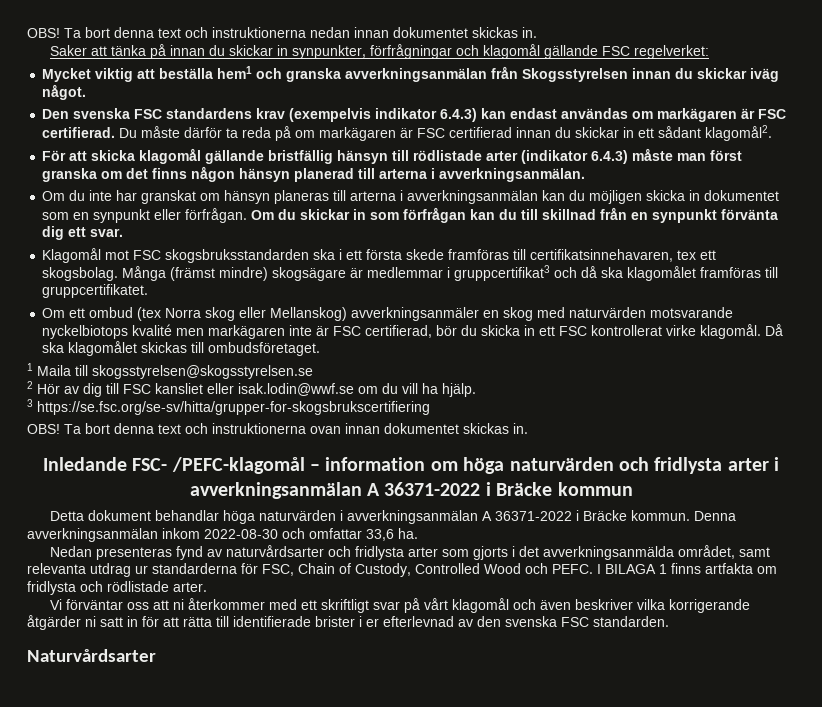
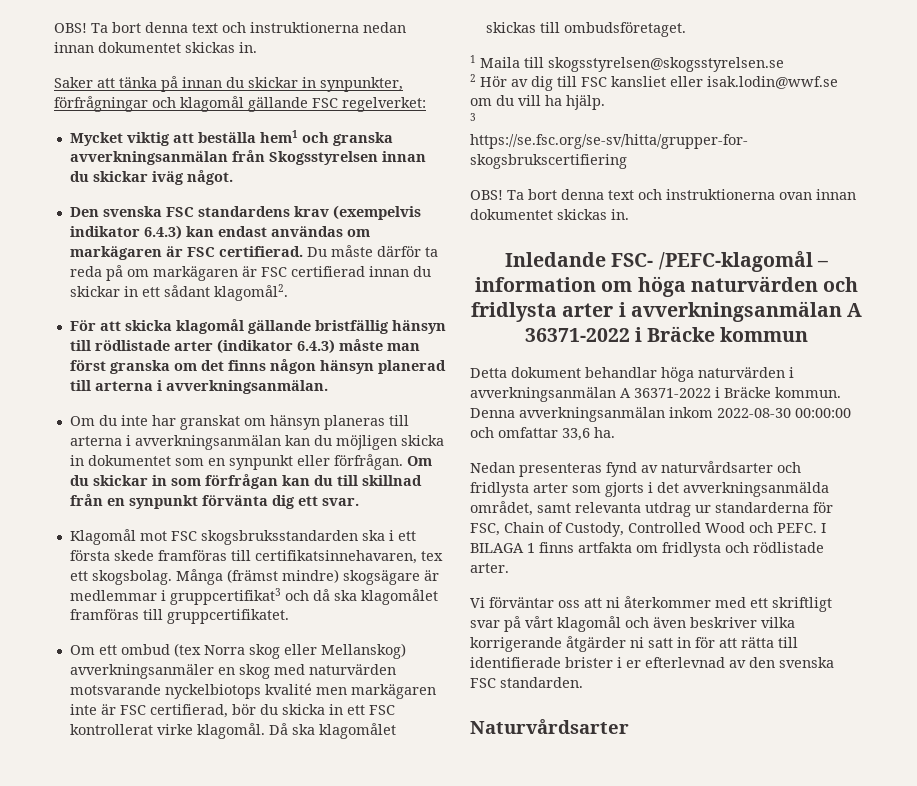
- Denna avverkningsanmälan inkom 2022-08-30 och omfattar 33,6 ha.
+ Denna avverkningsanmälan inkom 2022-08-30 00:00:00 och omfattar 33,6 ha.

